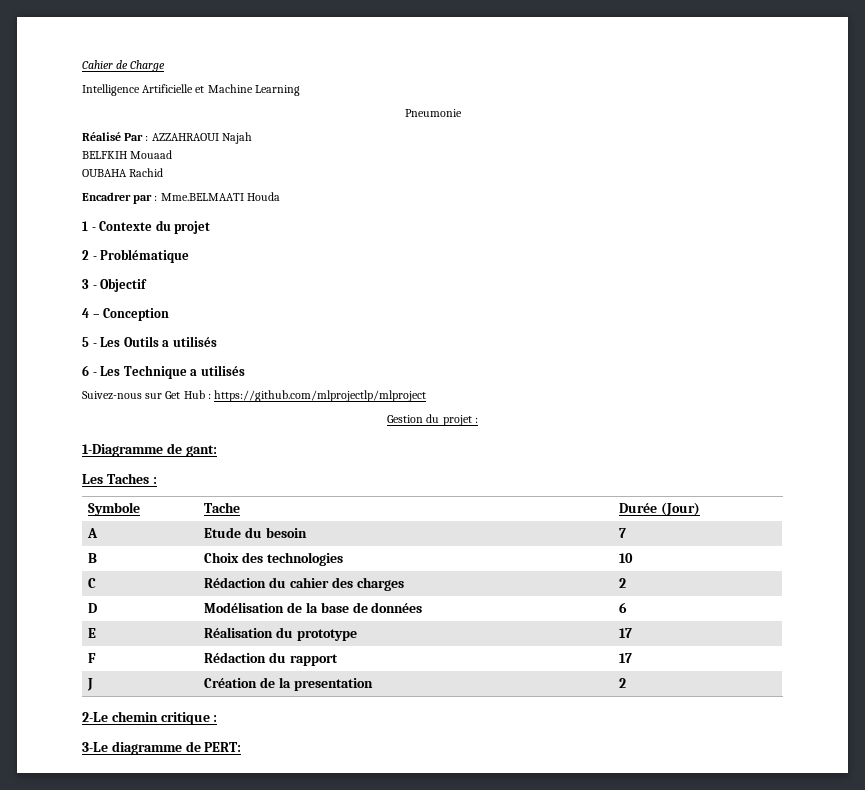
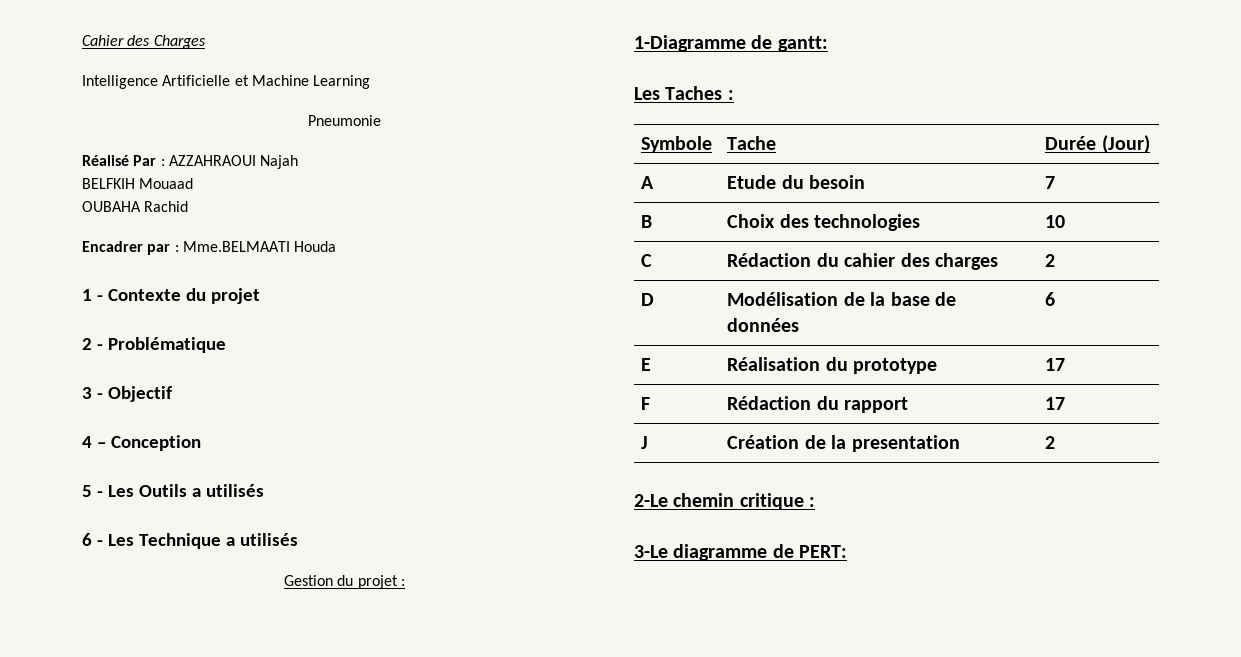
- Cahier de Charge
+ Cahier des Charges
- Suivez-nous sur Get Hub : https://github.com/mlprojectlp/mlproject
- 1-Diagramme de gant:
+ 1-Diagramme de gantt:

